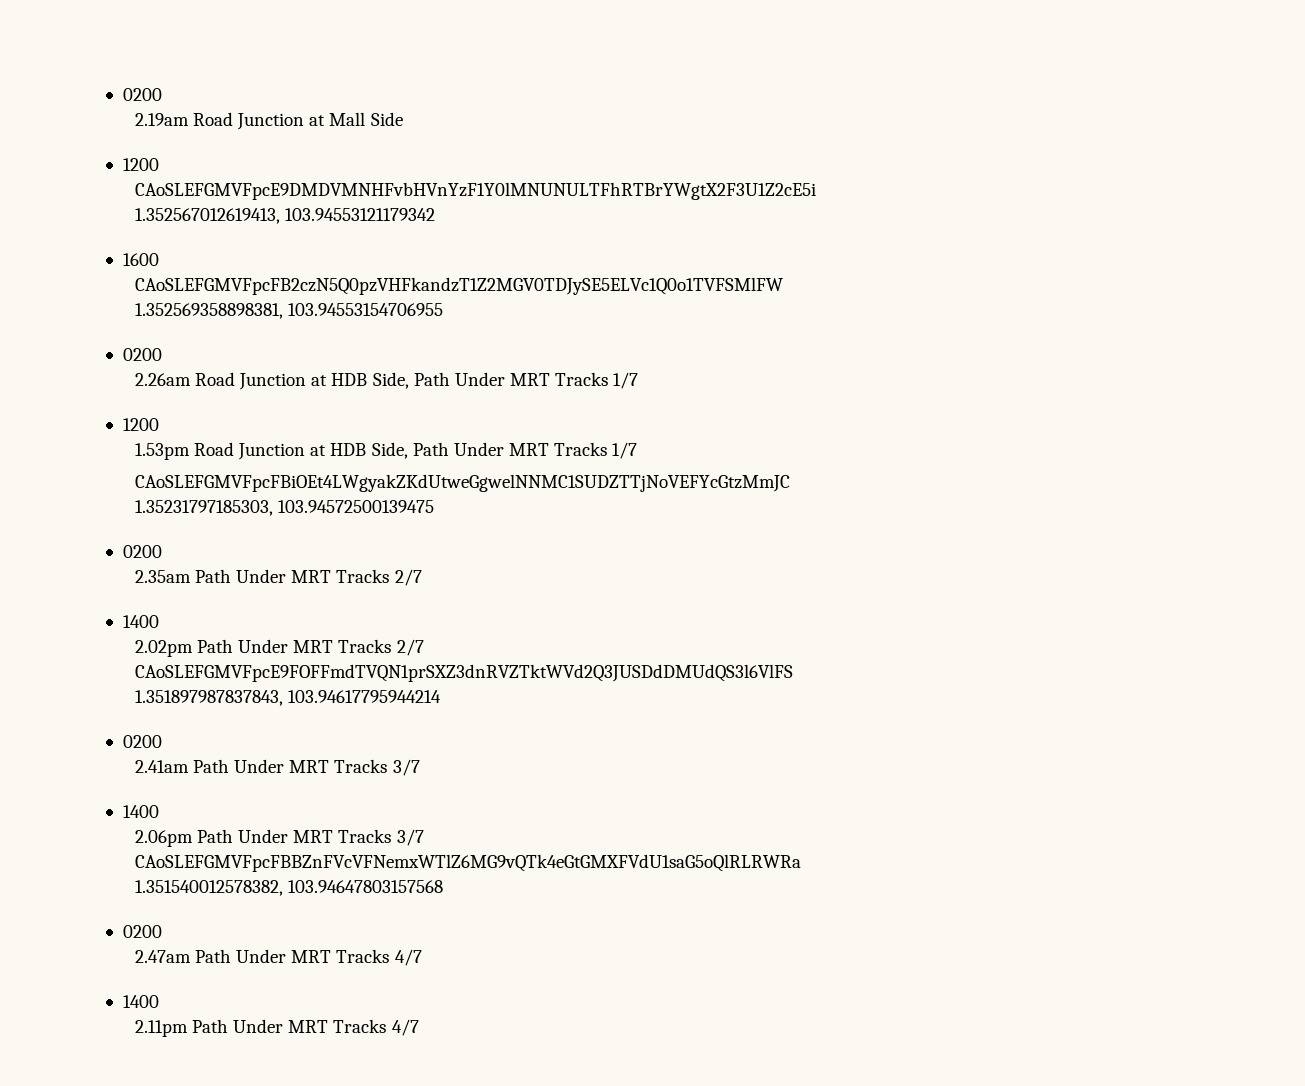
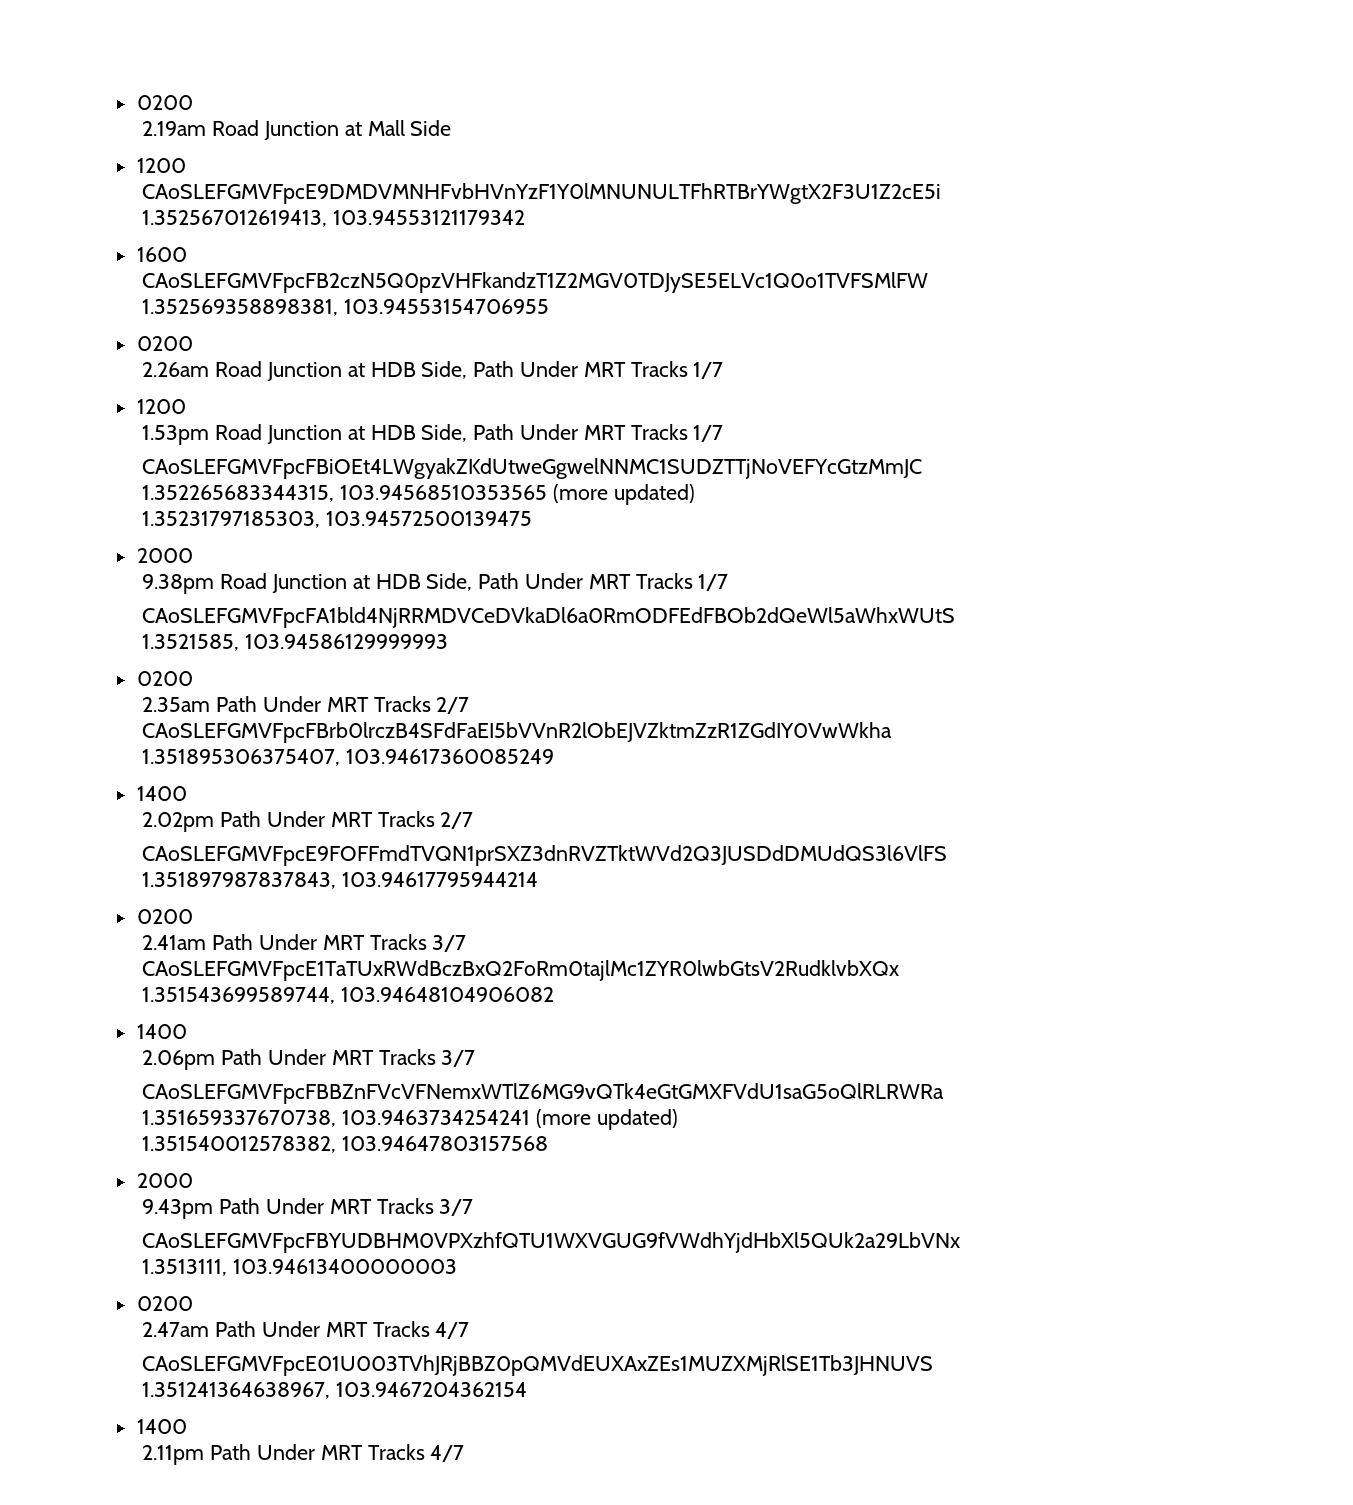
+ 1.352265683344315, 103.94568510353565 (more updated)
  1.35231797185303, 103.94572500139475
+ 2000
+ 9.38pm Road Junction at HDB Side, Path Under MRT Tracks 1/7
+ CAoSLEFGMVFpcFA1bld4NjRRMDVCeDVkaDl6a0RmODFEdFBOb2dQeWl5aWhxWUtS
+ 1.3521585, 103.94586129999993
+ CAoSLEFGMVFpcFBrb0lrczB4SFdFaEI5bVVnR2lObEJVZktmZzR1ZGdIY0VwWkha
+ 1.351895306375407, 103.94617360085249
+ CAoSLEFGMVFpcE1TaTUxRWdBczBxQ2FoRm0tajlMc1ZYR0lwbGtsV2RudklvbXQx
+ 1.351543699589744, 103.94648104906082
+ 1.351659337670738, 103.9463734254241 (more updated)
  1.351540012578382, 103.94647803157568
+ 2000
+ 9.43pm Path Under MRT Tracks 3/7
+ CAoSLEFGMVFpcFBYUDBHM0VPXzhfQTU1WXVGUG9fVWdhYjdHbXl5QUk2a29LbVNx
+ 1.3513111, 103.94613400000003
+ CAoSLEFGMVFpcE01U003TVhJRjBBZ0pQMVdEUXAxZEs1MUZXMjRlSE1Tb3JHNUVS
+ 1.351241364638967, 103.9467204362154

